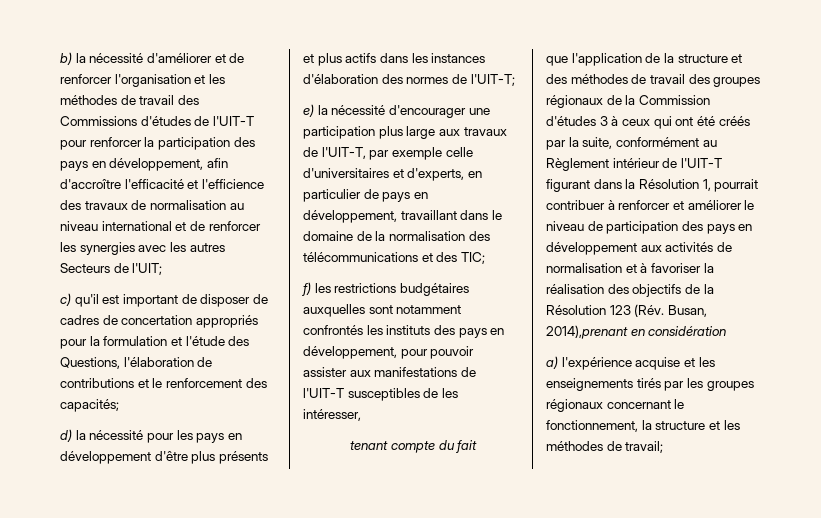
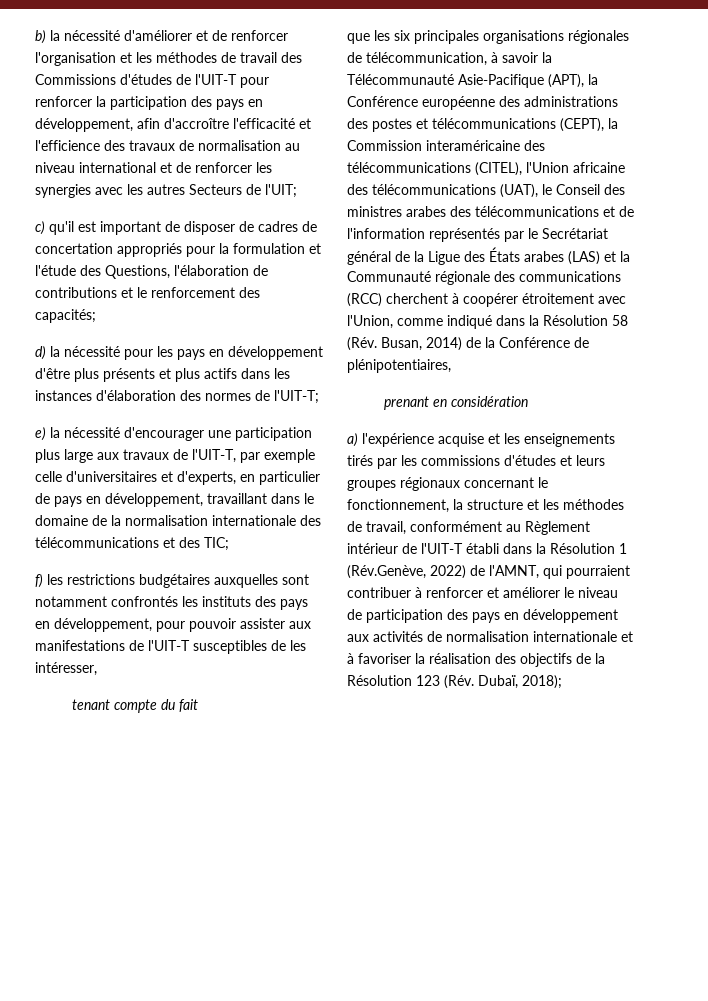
- e) la nécessité d'encourager une participation plus large aux travaux de l'UIT-T, par exemple celle d'universitaires et d'experts, en particulier de pays en développement, travaillant dans le domaine de la normalisation des télécommunications et des TIC;
+ e) la nécessité d'encourager une participation plus large aux travaux de l'UIT-T, par exemple celle d'universitaires et d'experts, en particulier de pays en développement, travaillant dans le domaine de la normalisation internationale des télécommunications et des TIC;
- que l'application de la structure et des méthodes de travail des groupes régionaux de la Commission d'études 3 à ceux qui ont été créés par la suite, conformément au Règlement intérieur de l'UIT-T figurant dans la Résolution 1, pourrait contribuer à renforcer et améliorer le niveau de participation des pays en développement aux activités de normalisation et à favoriser la réalisation des objectifs de la Résolution 123 (Rév. Busan, 2014),prenant en considération
- a) l'expérience acquise et les enseignements tirés par les groupes régionaux concernant le fonctionnement, la structure et les méthodes de travail;
+ que les six principales organisations régionales de télécommunication, à savoir la Télécommunauté Asie-Pacifique (APT), la Conférence européenne des administrations des postes et télécommunications (CEPT), la Commission interaméricaine des télécommunications (CITEL), l'Union africaine des télécommunications (UAT), le Conseil des ministres arabes des télécommunications et de l'information représentés par le Secrétariat général de la Ligue des États arabes (LAS) et la Communauté régionale des communications (RCC) cherchent à coopérer étroitement avec l'Union, comme indiqué dans la Résolution 58 (Rév. Busan, 2014) de la Conférence de plénipotentiaires,
+ prenant en considération
+ a) l'expérience acquise et les enseignements tirés par les commissions d'études et leurs groupes régionaux concernant le fonctionnement, la structure et les méthodes de travail, conformément au Règlement intérieur de l'UIT-T établi dans la Résolution 1 (Rév.Genève, 2022) de l'AMNT, qui pourraient contribuer à renforcer et améliorer le niveau de participation des pays en développement aux activités de normalisation internationale et à favoriser la réalisation des objectifs de la Résolution 123 (Rév. Dubaï, 2018);

